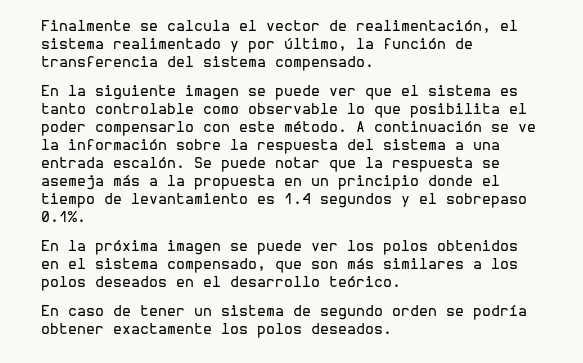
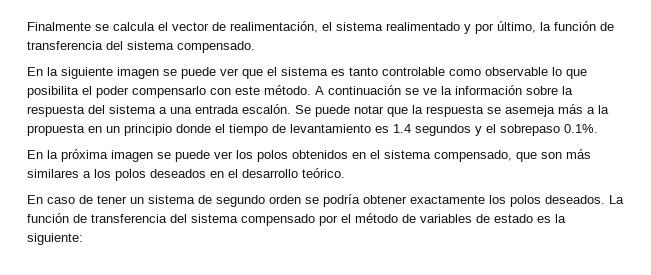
+ La función de transferencia del sistema compensado por el método de variables de estado es la siguiente:

